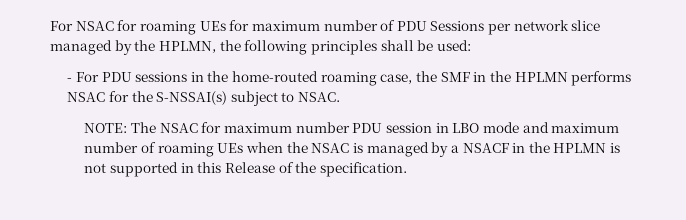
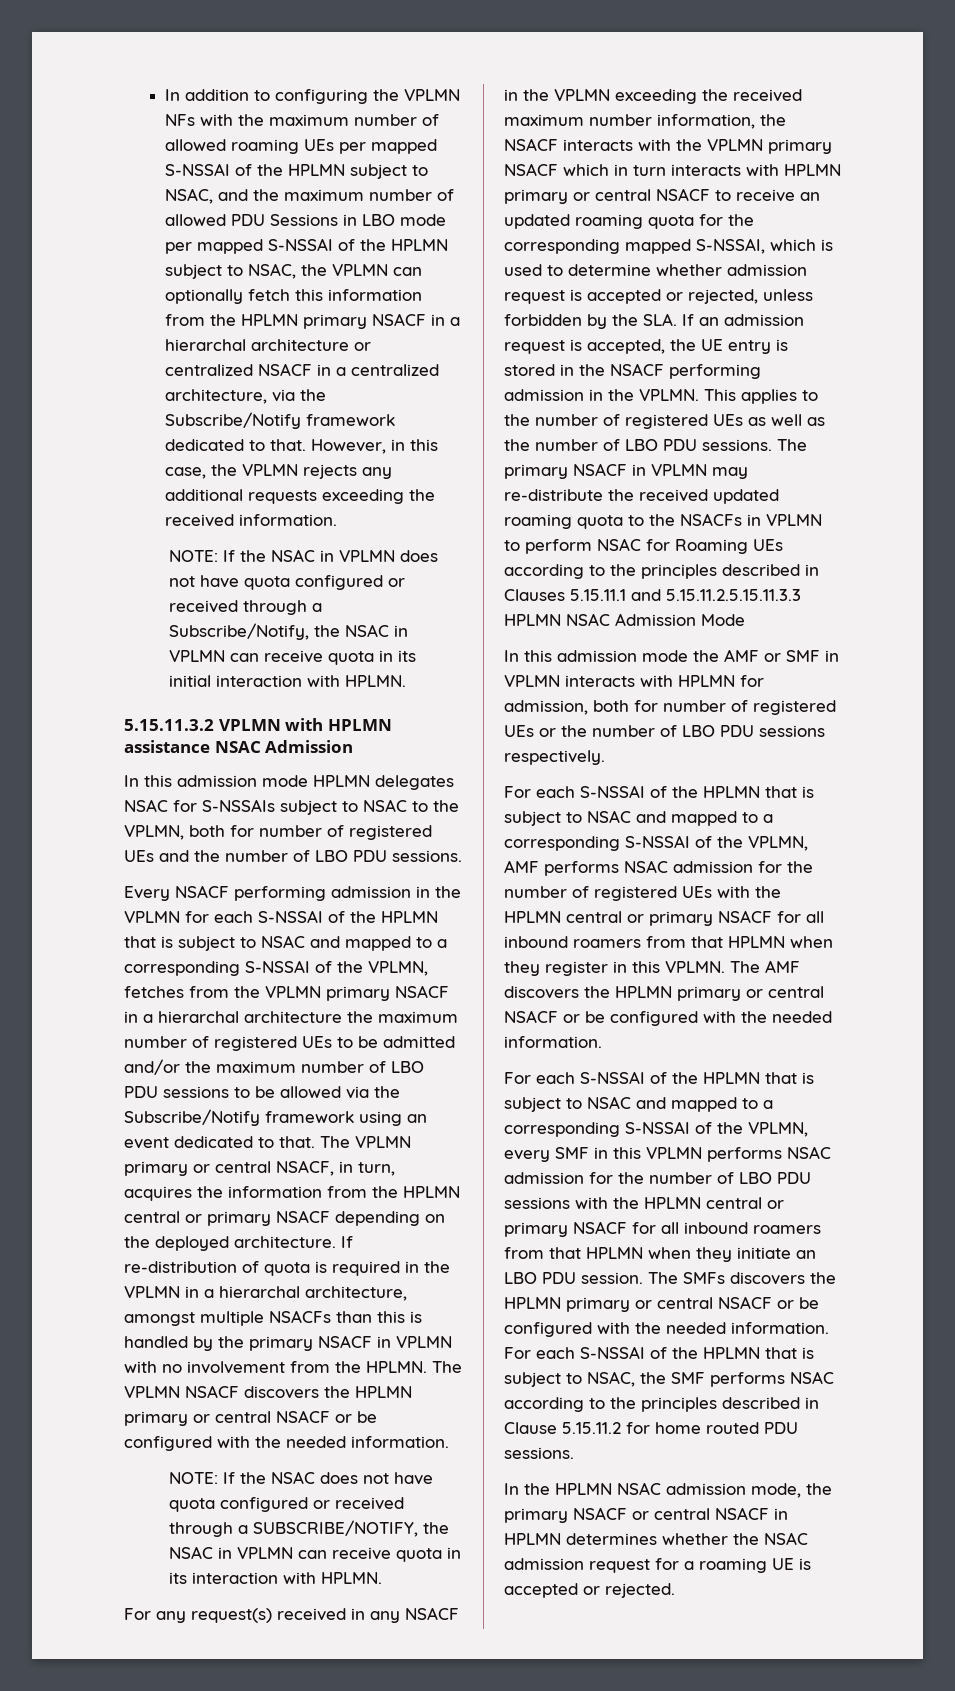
- For NSAC for roaming UEs for maximum number of PDU Sessions per network slice managed by the HPLMN, the following principles shall be used:
- - For PDU sessions in the home-routed roaming case, the SMF in the HPLMN performs NSAC for the S-NSSAI(s) subject to NSAC.
- NOTE: The NSAC for maximum number PDU session in LBO mode and maximum number of roaming UEs when the NSAC is managed by a NSACF in the HPLMN is not supported in this Release of the specification.
+ In addition to configuring the VPLMN NFs with the maximum number of allowed roaming UEs per mapped S-NSSAI of the HPLMN subject to NSAC, and the maximum number of allowed PDU Sessions in LBO mode per mapped S-NSSAI of the HPLMN subject to NSAC, the VPLMN can optionally fetch this information from the HPLMN primary NSACF in a hierarchal architecture or centralized NSACF in a centralized architecture, via the Subscribe/Notify framework dedicated to that. However, in this case, the VPLMN rejects any additional requests exceeding the received information.
+ NOTE: If the NSAC in VPLMN does not have quota configured or received through a Subscribe/Notify, the NSAC in VPLMN can receive quota in its initial interaction with HPLMN.
+ 5.15.11.3.2 VPLMN with HPLMN assistance NSAC Admission
+ In this admission mode HPLMN delegates NSAC for S-NSSAIs subject to NSAC to the VPLMN, both for number of registered UEs and the number of LBO PDU sessions.
+ Every NSACF performing admission in the VPLMN for each S-NSSAI of the HPLMN that is subject to NSAC and mapped to a corresponding S-NSSAI of the VPLMN, fetches from the VPLMN primary NSACF in a hierarchal architecture the maximum number of registered UEs to be admitted and/or the maximum number of LBO PDU sessions to be allowed via the Subscribe/Notify framework using an event dedicated to that. The VPLMN primary or central NSACF, in turn, acquires the information from the HPLMN central or primary NSACF depending on the deployed architecture. If re-distribution of quota is required in the VPLMN in a hierarchal architecture, amongst multiple NSACFs than this is handled by the primary NSACF in VPLMN with no involvement from the HPLMN. The VPLMN NSACF discovers the HPLMN primary or central NSACF or be configured with the needed information.
+ NOTE: If the NSAC does not have quota configured or received through a SUBSCRIBE/NOTIFY, the NSAC in VPLMN can receive quota in its interaction with HPLMN.
+ For any request(s) received in any NSACF in the VPLMN exceeding the received maximum number information, the NSACF interacts with the VPLMN primary NSACF which in turn interacts with HPLMN primary or central NSACF to receive an updated roaming quota for the corresponding mapped S-NSSAI, which is used to determine whether admission request is accepted or rejected, unless forbidden by the SLA. If an admission request is accepted, the UE entry is stored in the NSACF performing admission in the VPLMN. This applies to the number of registered UEs as well as the number of LBO PDU sessions. The primary NSACF in VPLMN may re-distribute the received updated roaming quota to the NSACFs in VPLMN to perform NSAC for Roaming UEs according to the principles described in Clauses 5.15.11.1 and 5.15.11.2.5.15.11.3.3 HPLMN NSAC Admission Mode
+ In this admission mode the AMF or SMF in VPLMN interacts with HPLMN for admission, both for number of registered UEs or the number of LBO PDU sessions respectively.
+ For each S-NSSAI of the HPLMN that is subject to NSAC and mapped to a corresponding S-NSSAI of the VPLMN, AMF performs NSAC admission for the number of registered UEs with the HPLMN central or primary NSACF for all inbound roamers from that HPLMN when they register in this VPLMN. The AMF discovers the HPLMN primary or central NSACF or be configured with the needed information.
+ For each S-NSSAI of the HPLMN that is subject to NSAC and mapped to a corresponding S-NSSAI of the VPLMN, every SMF in this VPLMN performs NSAC admission for the number of LBO PDU sessions with the HPLMN central or primary NSACF for all inbound roamers from that HPLMN when they initiate an LBO PDU session. The SMFs discovers the HPLMN primary or central NSACF or be configured with the needed information. For each S-NSSAI of the HPLMN that is subject to NSAC, the SMF performs NSAC according to the principles described in Clause 5.15.11.2 for home routed PDU sessions.
+ In the HPLMN NSAC admission mode, the primary NSACF or central NSACF in HPLMN determines whether the NSAC admission request for a roaming UE is accepted or rejected.

